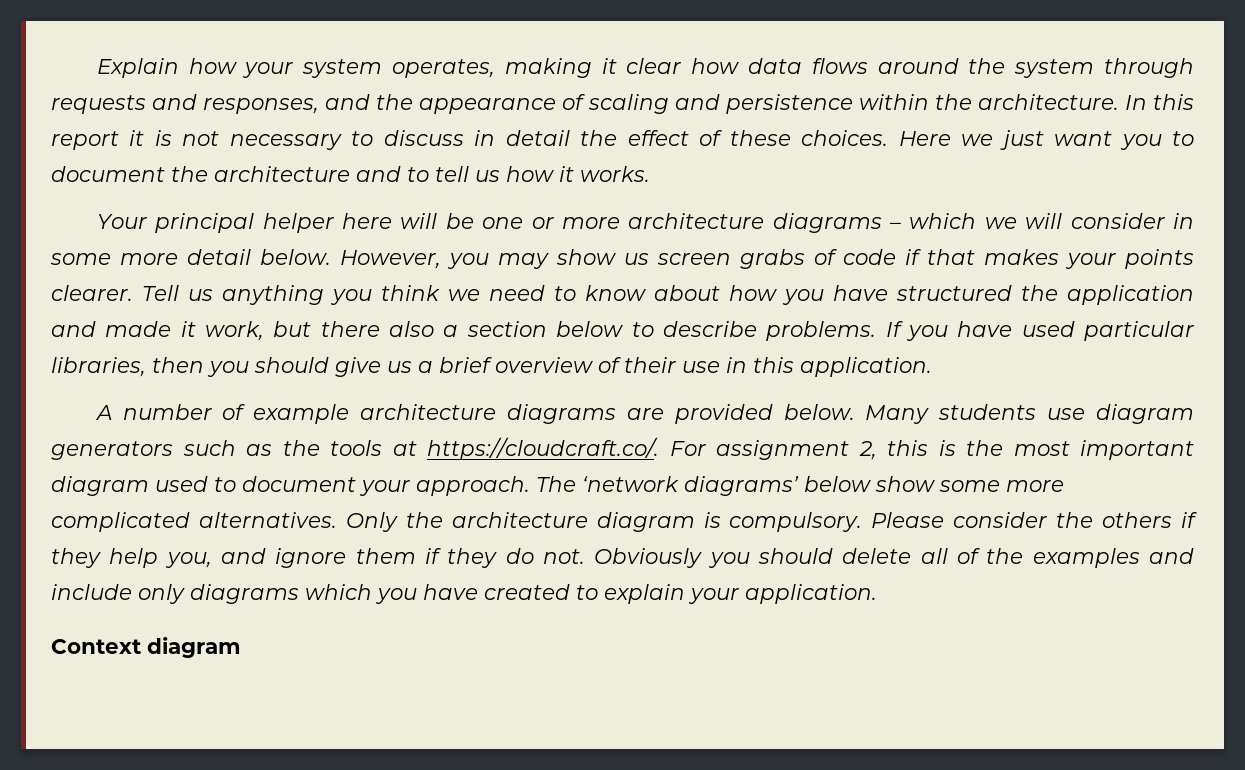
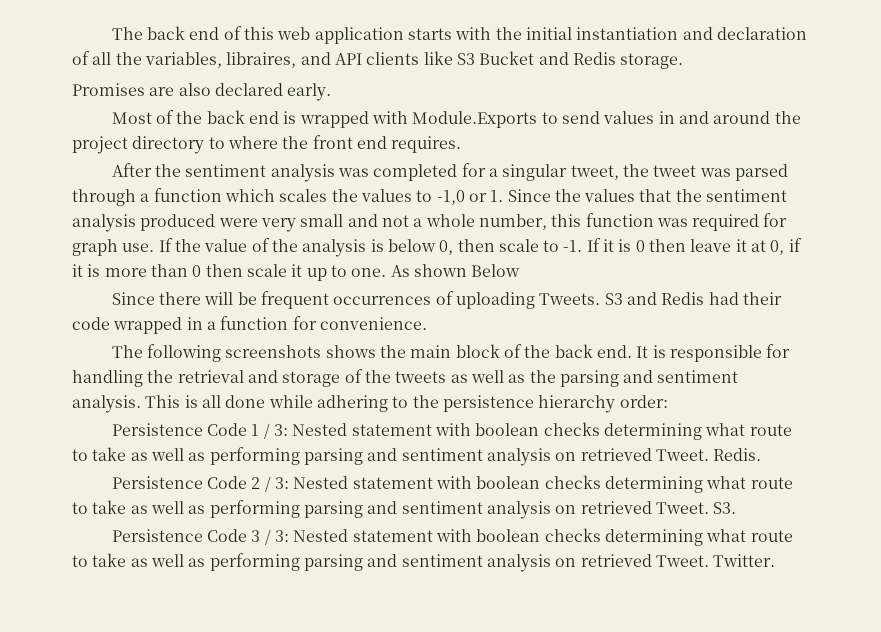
- Explain how your system operates, making it clear how data flows around the system through requests and responses, and the appearance of scaling and persistence within the architecture. In this report it is not necessary to discuss in detail the effect of these choices. Here we just want you to document the architecture and to tell us how it works.
- Your principal helper here will be one or more architecture diagrams – which we will consider in some more detail below. However, you may show us screen grabs of code if that makes your points clearer. Tell us anything you think we need to know about how you have structured the application and made it work, but there also a section below to describe problems. If you have used particular libraries, then you should give us a brief overview of their use in this application.
- A number of example architecture diagrams are provided below. Many students use diagram generators such as the tools at https://cloudcraft.co/. For assignment 2, this is the most important diagram used to document your approach. The ‘network diagrams’ below show some more complicated alternatives. Only the architecture diagram is compulsory. Please consider the others if they help you, and ignore them if they do not. Obviously you should delete all of the examples and include only diagrams which you have created to explain your application.
- Context diagram
+ The back end of this web application starts with the initial instantiation and declaration of all the variables, libraires, and API clients like S3 Bucket and Redis storage.
+ Promises are also declared early.
+ Most of the back end is wrapped with Module.Exports to send values in and around the project directory to where the front end requires.
+ After the sentiment analysis was completed for a singular tweet, the tweet was parsed through a function which scales the values to -1,0 or 1. Since the values that the sentiment analysis produced were very small and not a whole number, this function was required for graph use. If the value of the analysis is below 0, then scale to -1. If it is 0 then leave it at 0, if it is more than 0 then scale it up to one. As shown Below
+ Since there will be frequent occurrences of uploading Tweets. S3 and Redis had their code wrapped in a function for convenience.
+ The following screenshots shows the main block of the back end. It is responsible for handling the retrieval and storage of the tweets as well as the parsing and sentiment analysis. This is all done while adhering to the persistence hierarchy order:
+ Persistence Code 1 / 3: Nested statement with boolean checks determining what route to take as well as performing parsing and sentiment analysis on retrieved Tweet. Redis.
+ Persistence Code 2 / 3: Nested statement with boolean checks determining what route to take as well as performing parsing and sentiment analysis on retrieved Tweet. S3.
+ Persistence Code 3 / 3: Nested statement with boolean checks determining what route to take as well as performing parsing and sentiment analysis on retrieved Tweet. Twitter.

